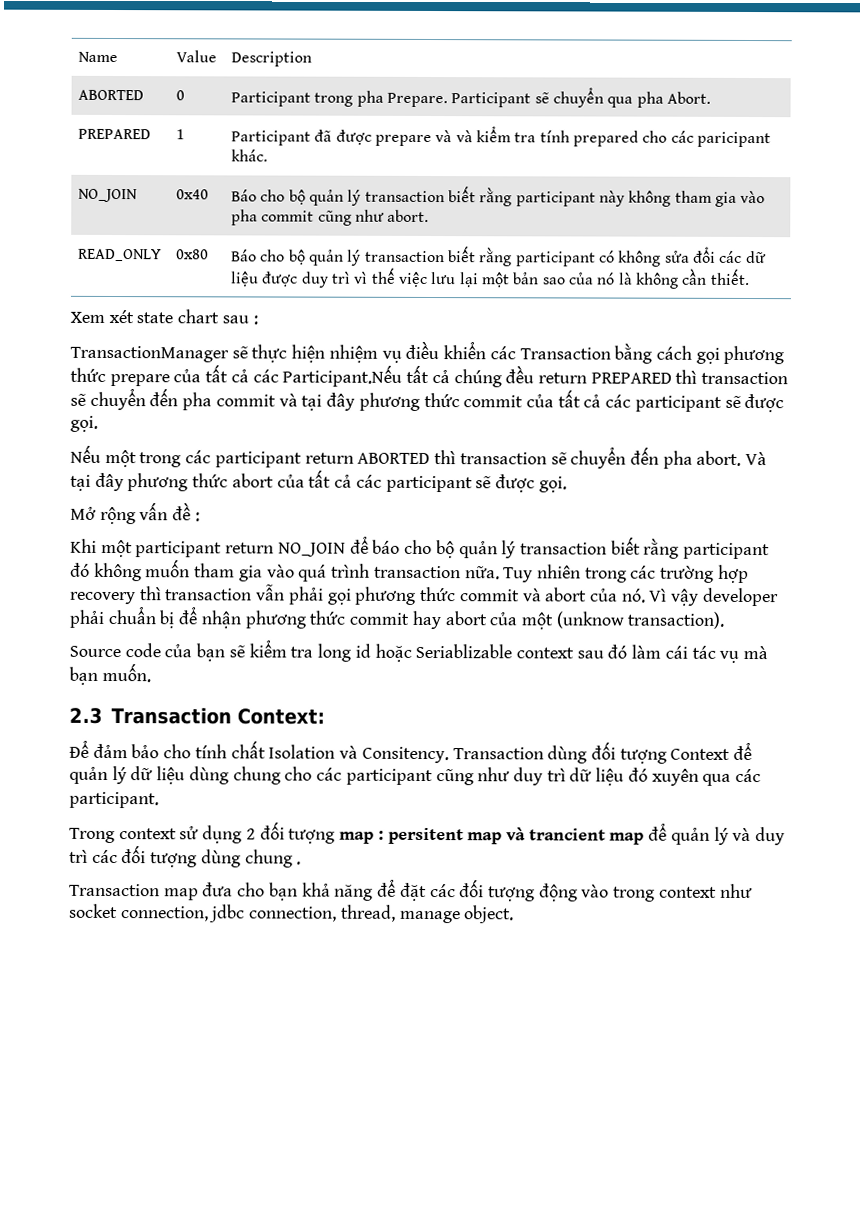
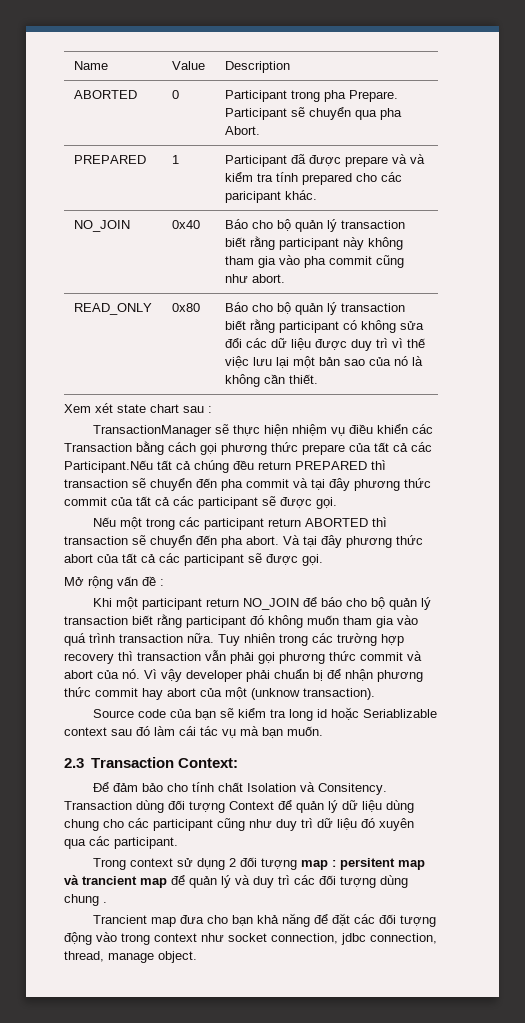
- Transaction map đưa cho bạn khả năng để đặt các đối tượng động vào trong context như socket connection, jdbc connection, thread, manage object.
+ Trancient map đưa cho bạn khả năng để đặt các đối tượng động vào trong context như socket connection, jdbc connection, thread, manage object.

